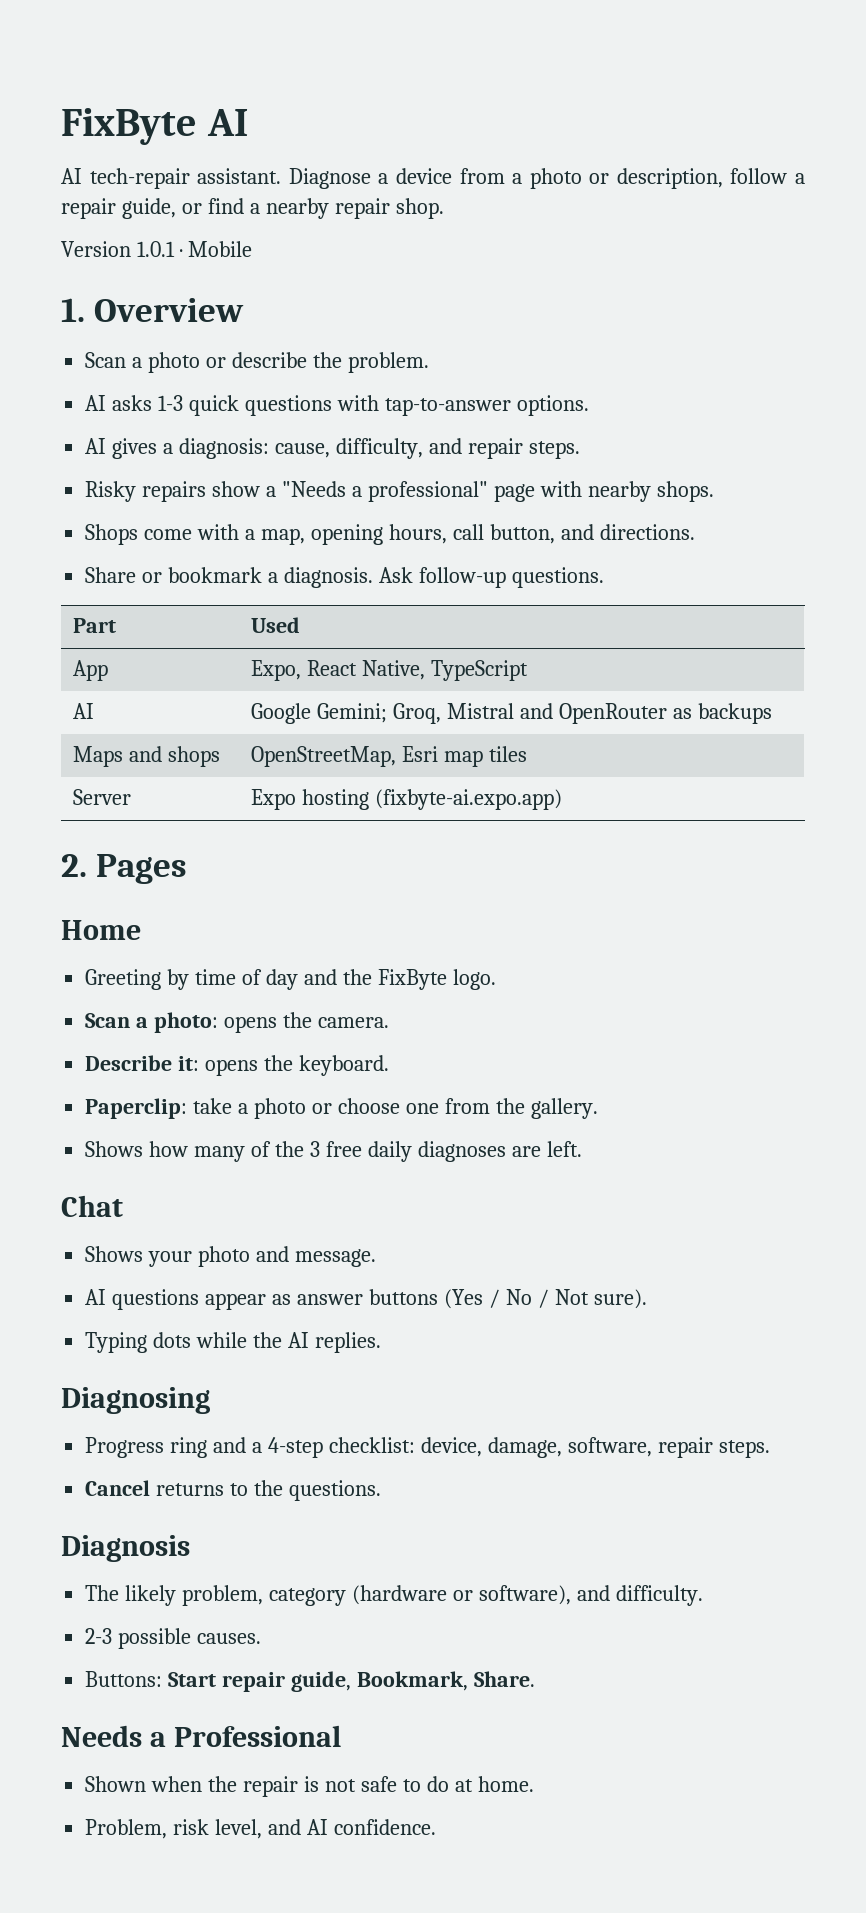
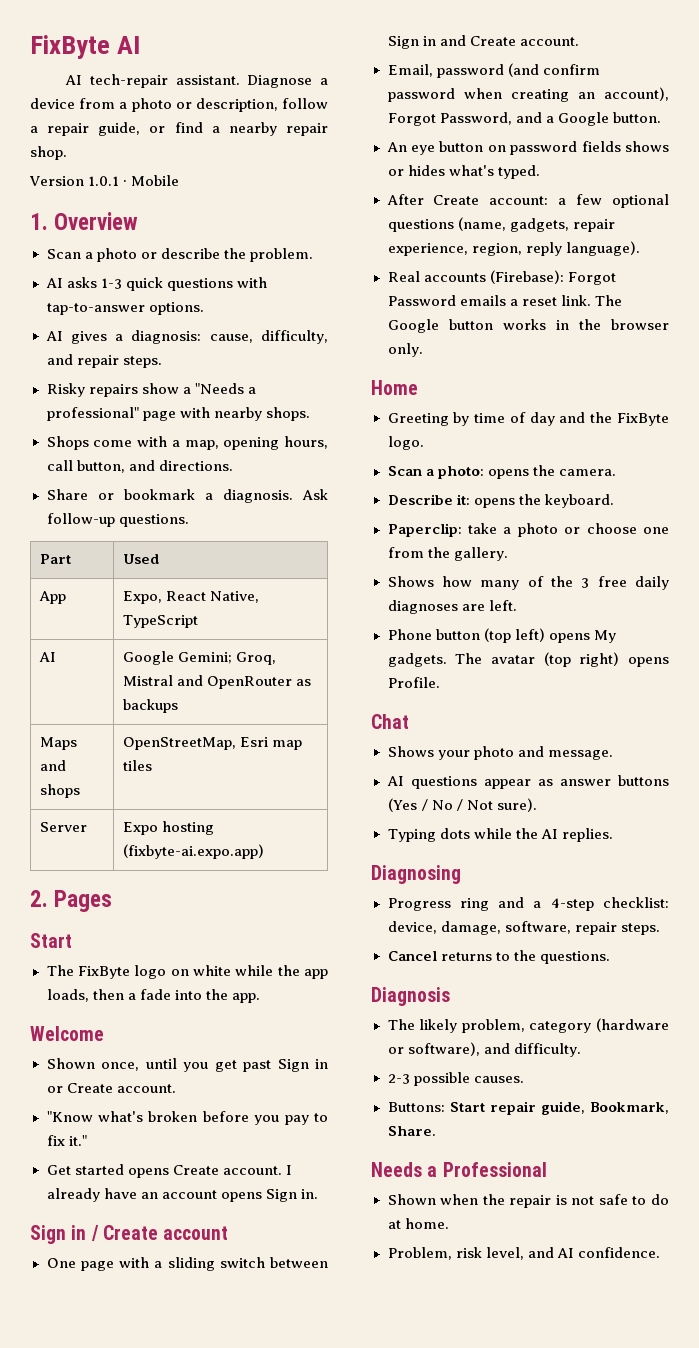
  2. Pages
+ Start
+ The FixByte logo on white while the app loads, then a fade into the app.
+ Welcome
+ Shown once, until you get past Sign in or Create account.
+ "Know what's broken before you pay to fix it."
+ Get started opens Create account. I already have an account opens Sign in.
+ Sign in / Create account
+ One page with a sliding switch between Sign in and Create account.
+ Email, password (and confirm password when creating an account), Forgot Password, and a Google button.
+ An eye button on password fields shows or hides what's typed.
+ After Create account: a few optional questions (name, gadgets, repair experience, region, reply language).
+ Real accounts (Firebase): Forgot Password emails a reset link. The Google button works in the browser only.
+ Phone button (top left) opens My gadgets. The avatar (top right) opens Profile.

